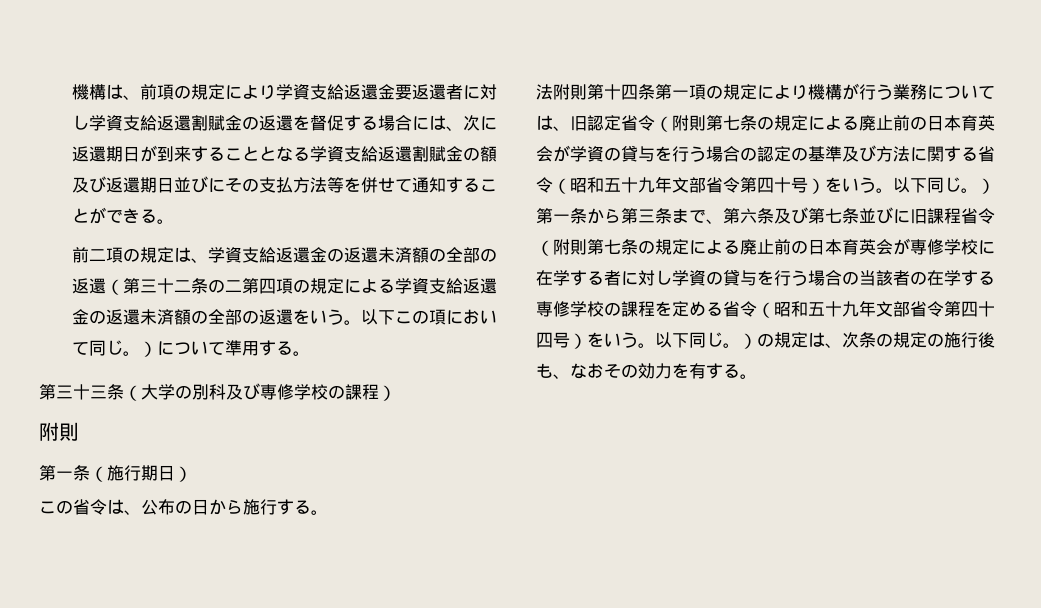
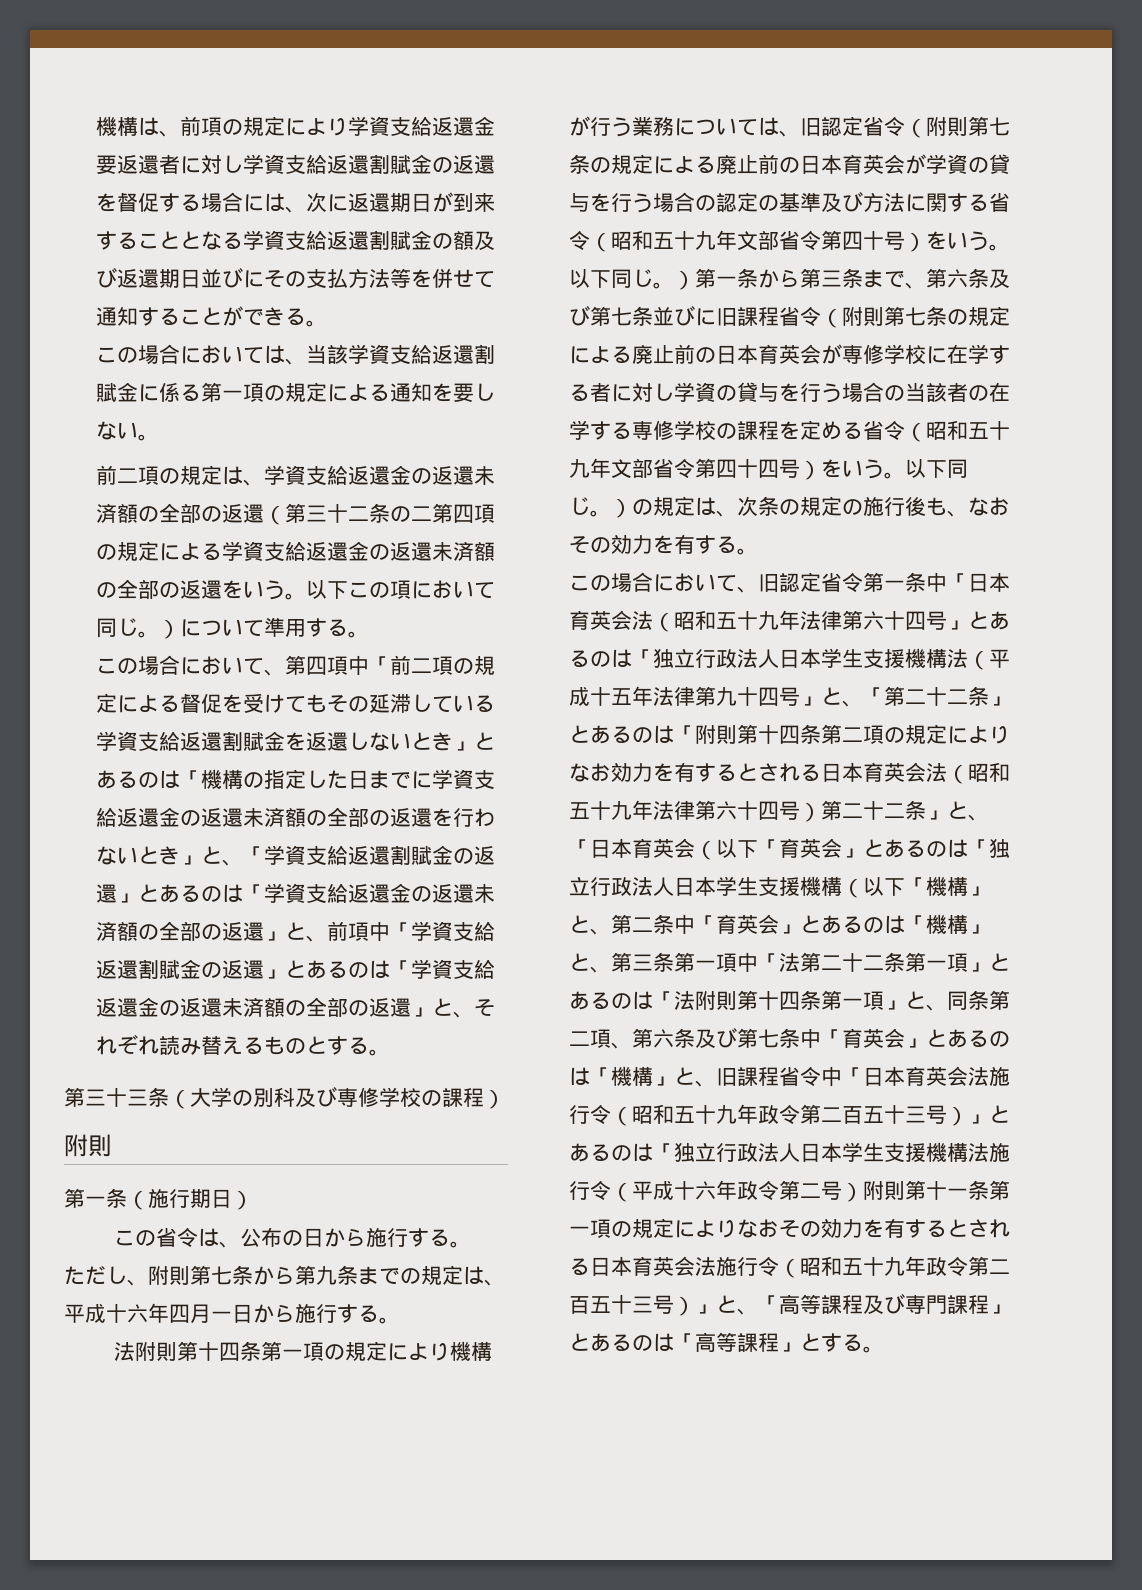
+ この場合においては、当該学資支給返還割賦金に係る第一項の規定による通知を要しない。
+ この場合において、第四項中「前二項の規定による督促を受けてもその延滞している学資支給返還割賦金を返還しないとき」とあるのは「機構の指定した日までに学資支給返還金の返還未済額の全部の返還を行わないとき」と、「学資支給返還割賦金の返還」とあるのは「学資支給返還金の返還未済額の全部の返還」と、前項中「学資支給返還割賦金の返還」とあるのは「学資支給返還金の返還未済額の全部の返還」と、それぞれ読み替えるものとする。
+ ただし、附則第七条から第九条までの規定は、平成十六年四月一日から施行する。
+ この場合において、旧認定省令第一条中「日本育英会法（昭和五十九年法律第六十四号」とあるのは「独立行政法人日本学生支援機構法（平成十五年法律第九十四号」と、「第二十二条」とあるのは「附則第十四条第二項の規定によりなお効力を有するとされる日本育英会法（昭和五十九年法律第六十四号）第二十二条」と、「日本育英会（以下「育英会」とあるのは「独立行政法人日本学生支援機構（以下「機構」と、第二条中「育英会」とあるのは「機構」と、第三条第一項中「法第二十二条第一項」とあるのは「法附則第十四条第一項」と、同条第二項、第六条及び第七条中「育英会」とあるのは「機構」と、旧課程省令中「日本育英会法施行令（昭和五十九年政令第二百五十三号）」とあるのは「独立行政法人日本学生支援機構法施行令（平成十六年政令第二号）附則第十一条第一項の規定によりなおその効力を有するとされる日本育英会法施行令（昭和五十九年政令第二百五十三号）」と、「高等課程及び専門課程」とあるのは「高等課程」とする。

